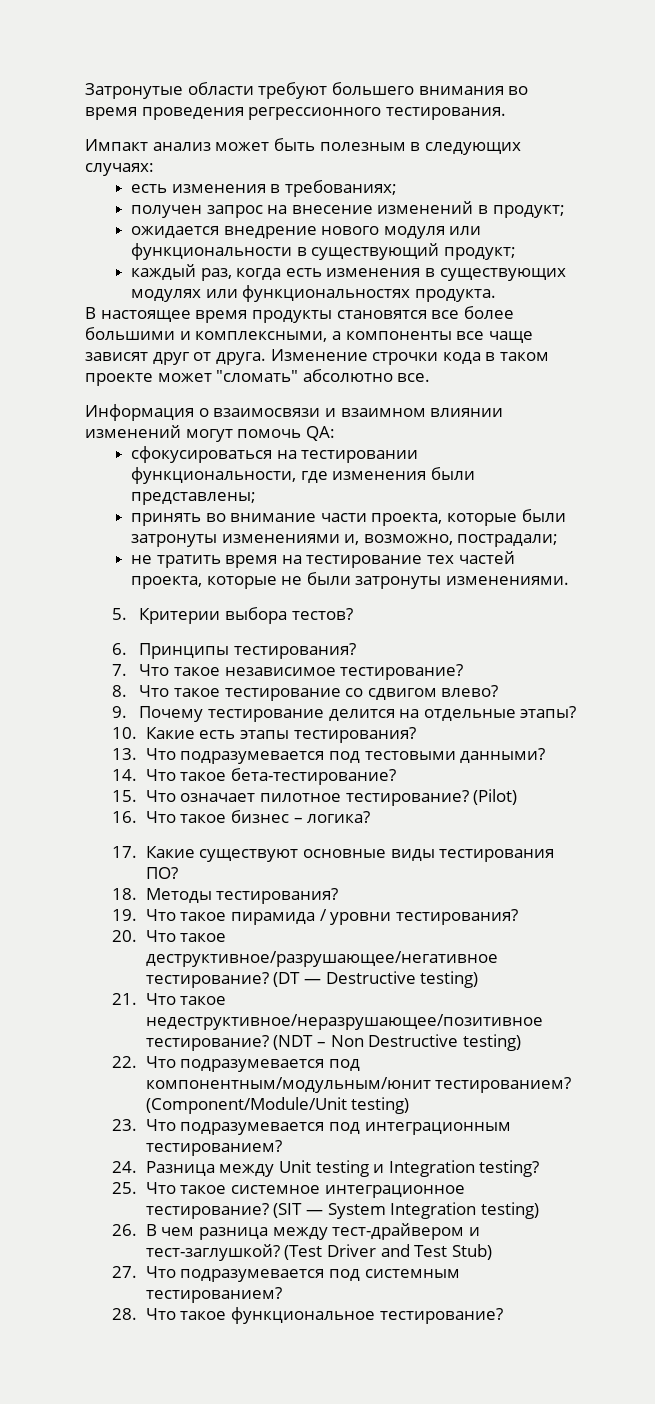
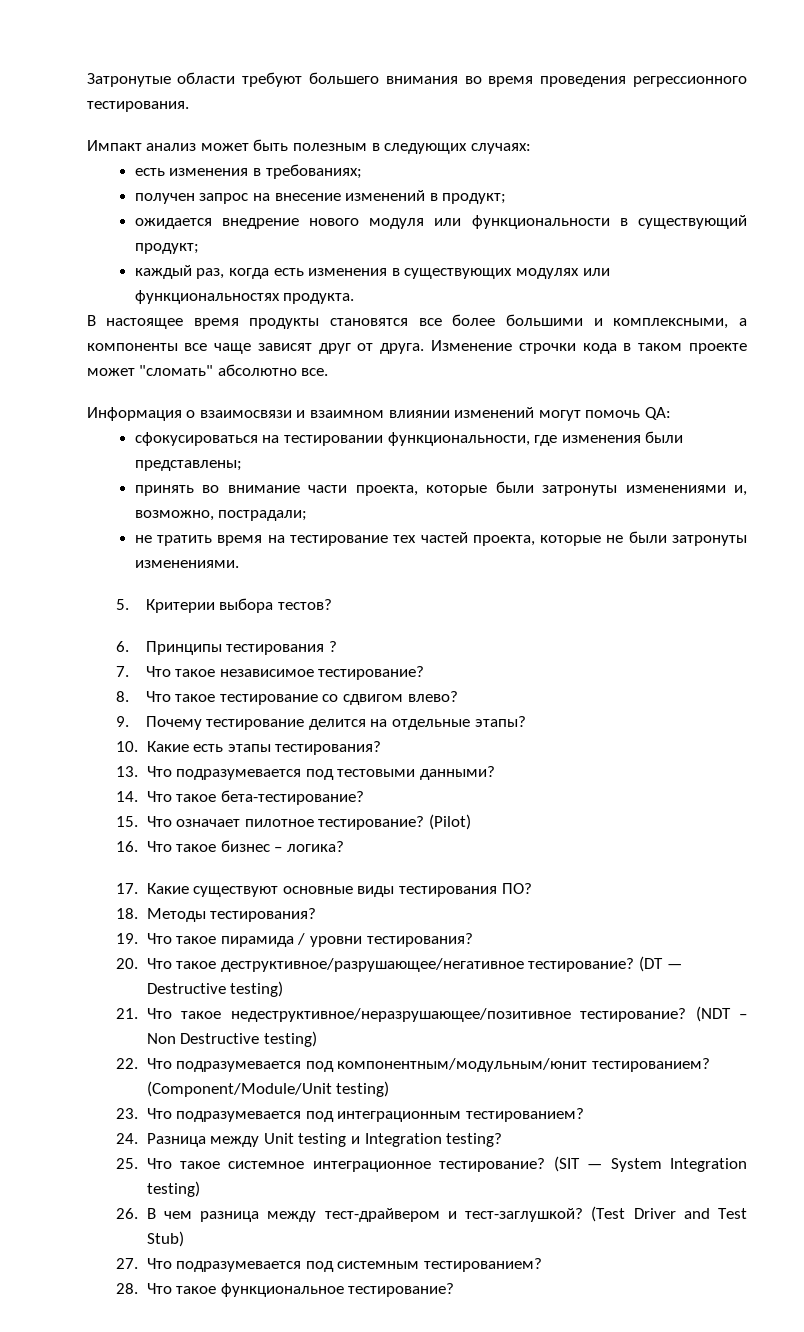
- 6. Принципы тестирования?
+ 6. Принципы тестирования ?

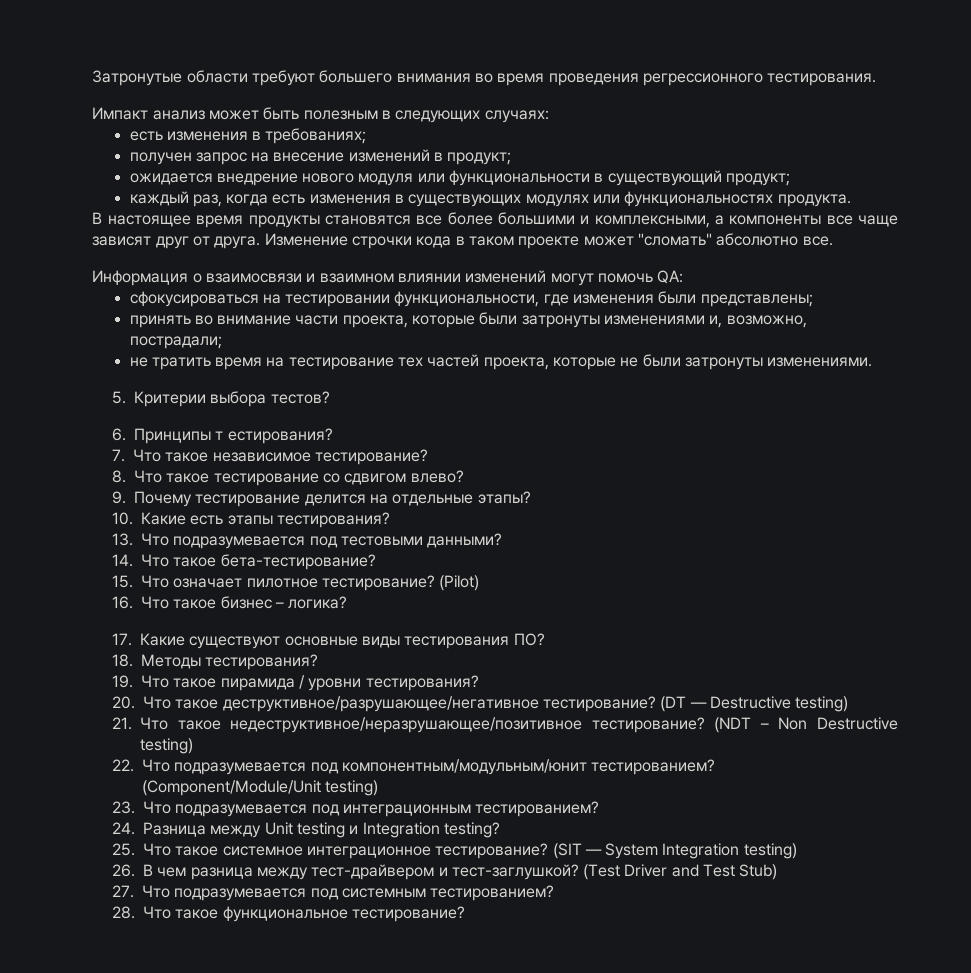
- 6. Принципы тестирования ?
+ 6. Принципы т естирования?

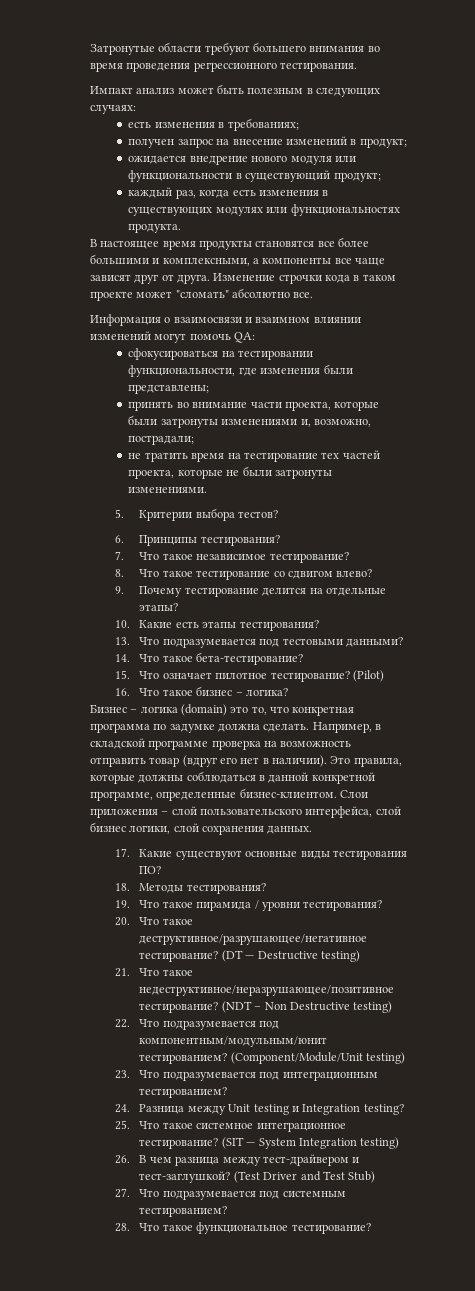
- 6. Принципы т естирования?
+ 6. Принципы тестирования?
+ Бизнес – логика (domain) это то, что конкретная программа по задумке должна сделать. Например, в складской программе проверка на возможность отправить товар (вдруг его нет в наличии). Это правила, которые должны соблюдаться в данной конкретной программе, определенные бизнес-клиентом. Слои приложения – слой пользовательского интерфейса, слой бизнес логики, слой сохранения данных.

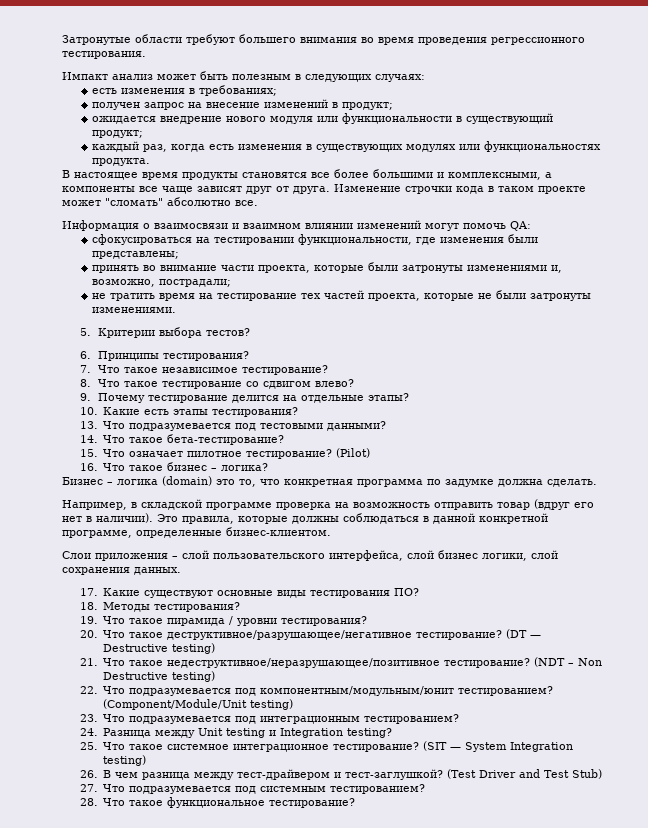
- Бизнес – логика (domain) это то, что конкретная программа по задумке должна сделать. Например, в складской программе проверка на возможность отправить товар (вдруг его нет в наличии).
+ Бизнес – логика (domain) это то, что конкретная программа по задумке должна сделать.
+ Например, в складской программе проверка на возможность отправить товар (вдруг его нет в наличии).
- Это правила, которые должны соблюдаться в данной конкретной программе, определенные бизнес-клиентом. Слои приложения – слой пользовательского интерфейса, слой бизнес логики, слой сохранения данных.
+ Это правила, которые должны соблюдаться в данной конкретной программе, определенные бизнес-клиентом.
+ Слои приложения – слой пользовательского интерфейса, слой бизнес логики, слой сохранения данных.

